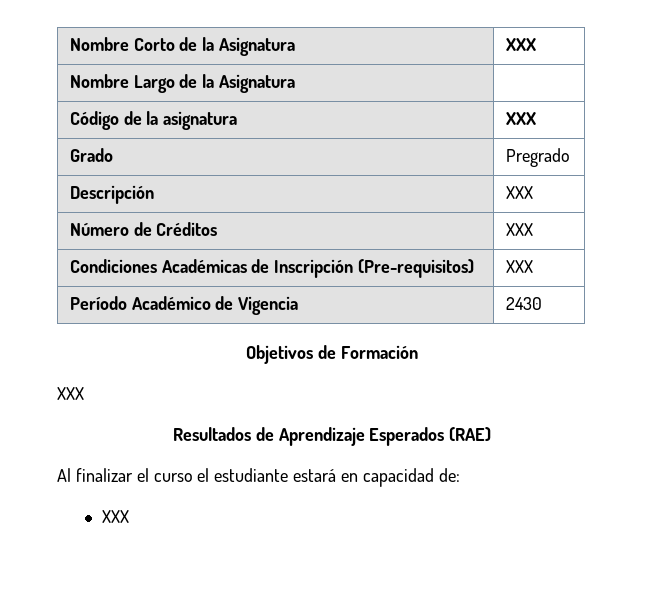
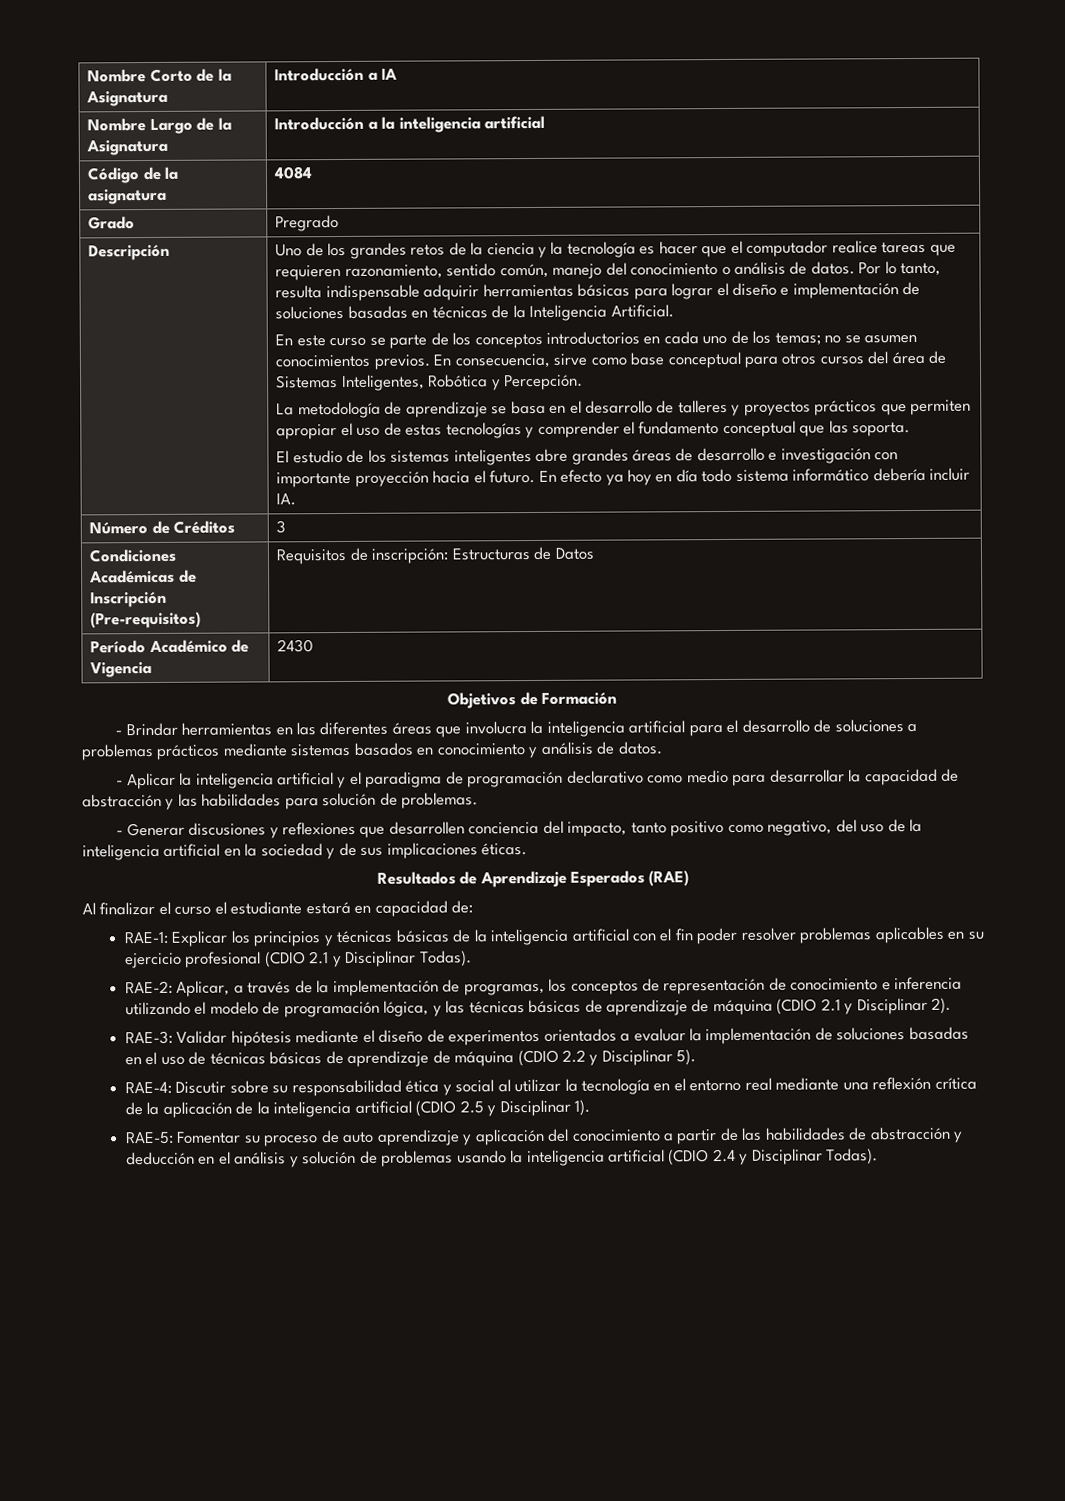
- Nombre Corto de la Asignatura | XXX
+ Nombre Corto de la Asignatura | Introducción a IA
- Nombre Largo de la Asignatura |
+ Nombre Largo de la Asignatura | Introducción a la inteligencia artificial
- Código de la asignatura | XXX
+ Código de la asignatura | 4084
- Descripción | XXX
+ Descripción | Uno de los grandes retos de la ciencia y la tecnología es hacer que el computador realice tareas que requieren razonamiento, sentido común, manejo del conocimiento o análisis de datos. Por lo tanto, resulta indispensable adquirir herramientas básicas para lograr el diseño e implementación de soluciones basadas en técnicas de la Inteligencia Artificial.
+ En este curso se parte de los conceptos introductorios en cada uno de los temas; no se asumen conocimientos previos. En consecuencia, sirve como base conceptual para otros cursos del área de Sistemas Inteligentes, Robótica y Percepción.
+ La metodología de aprendizaje se basa en el desarrollo de talleres y proyectos prácticos que permiten apropiar el uso de estas tecnologías y comprender el fundamento conceptual que las soporta.
+ El estudio de los sistemas inteligentes abre grandes áreas de desarrollo e investigación con importante proyección hacia el futuro. En efecto ya hoy en día todo sistema informático debería incluir IA.
- Número de Créditos | XXX
+ Número de Créditos | 3
- Condiciones Académicas de Inscripción (Pre-requisitos) | XXX
+ Condiciones Académicas de Inscripción (Pre-requisitos) | Requisitos de inscripción: Estructuras de Datos
  Objetivos de Formación
- XXX
+ - Brindar herramientas en las diferentes áreas que involucra la inteligencia artificial para el desarrollo de soluciones a problemas prácticos mediante sistemas basados en conocimiento y análisis de datos.
+ - Aplicar la inteligencia artificial y el paradigma de programación declarativo como medio para desarrollar la capacidad de abstracción y las habilidades para solución de problemas.
+ - Generar discusiones y reflexiones que desarrollen conciencia del impacto, tanto positivo como negativo, del uso de la inteligencia artificial en la sociedad y de sus implicaciones éticas.
  Al finalizar el curso el estudiante estará en capacidad de:
- XXX
+ RAE-1: Explicar los principios y técnicas básicas de la inteligencia artificial con el fin poder resolver problemas aplicables en su ejercicio profesional (CDIO 2.1 y Disciplinar Todas).
+ RAE-2: Aplicar, a través de la implementación de programas, los conceptos de representación de conocimiento e inferencia utilizando el modelo de programación lógica, y las técnicas básicas de aprendizaje de máquina (CDIO 2.1 y Disciplinar 2).
+ RAE-3: Validar hipótesis mediante el diseño de experimentos orientados a evaluar la implementación de soluciones basadas en el uso de técnicas básicas de aprendizaje de máquina (CDIO 2.2 y Disciplinar 5).
+ RAE-4: Discutir sobre su responsabilidad ética y social al utilizar la tecnología en el entorno real mediante una reflexión crítica de la aplicación de la inteligencia artificial (CDIO 2.5 y Disciplinar 1).
+ RAE-5: Fomentar su proceso de auto aprendizaje y aplicación del conocimiento a partir de las habilidades de abstracción y deducción en el análisis y solución de problemas usando la inteligencia artificial (CDIO 2.4 y Disciplinar Todas).

